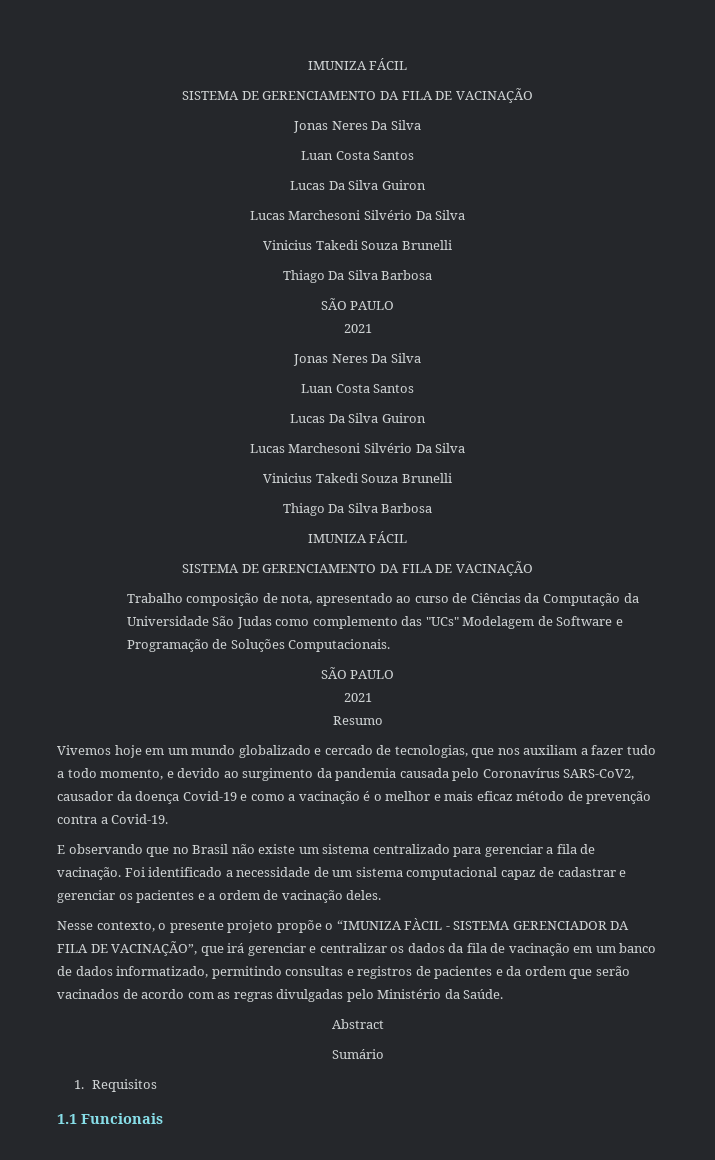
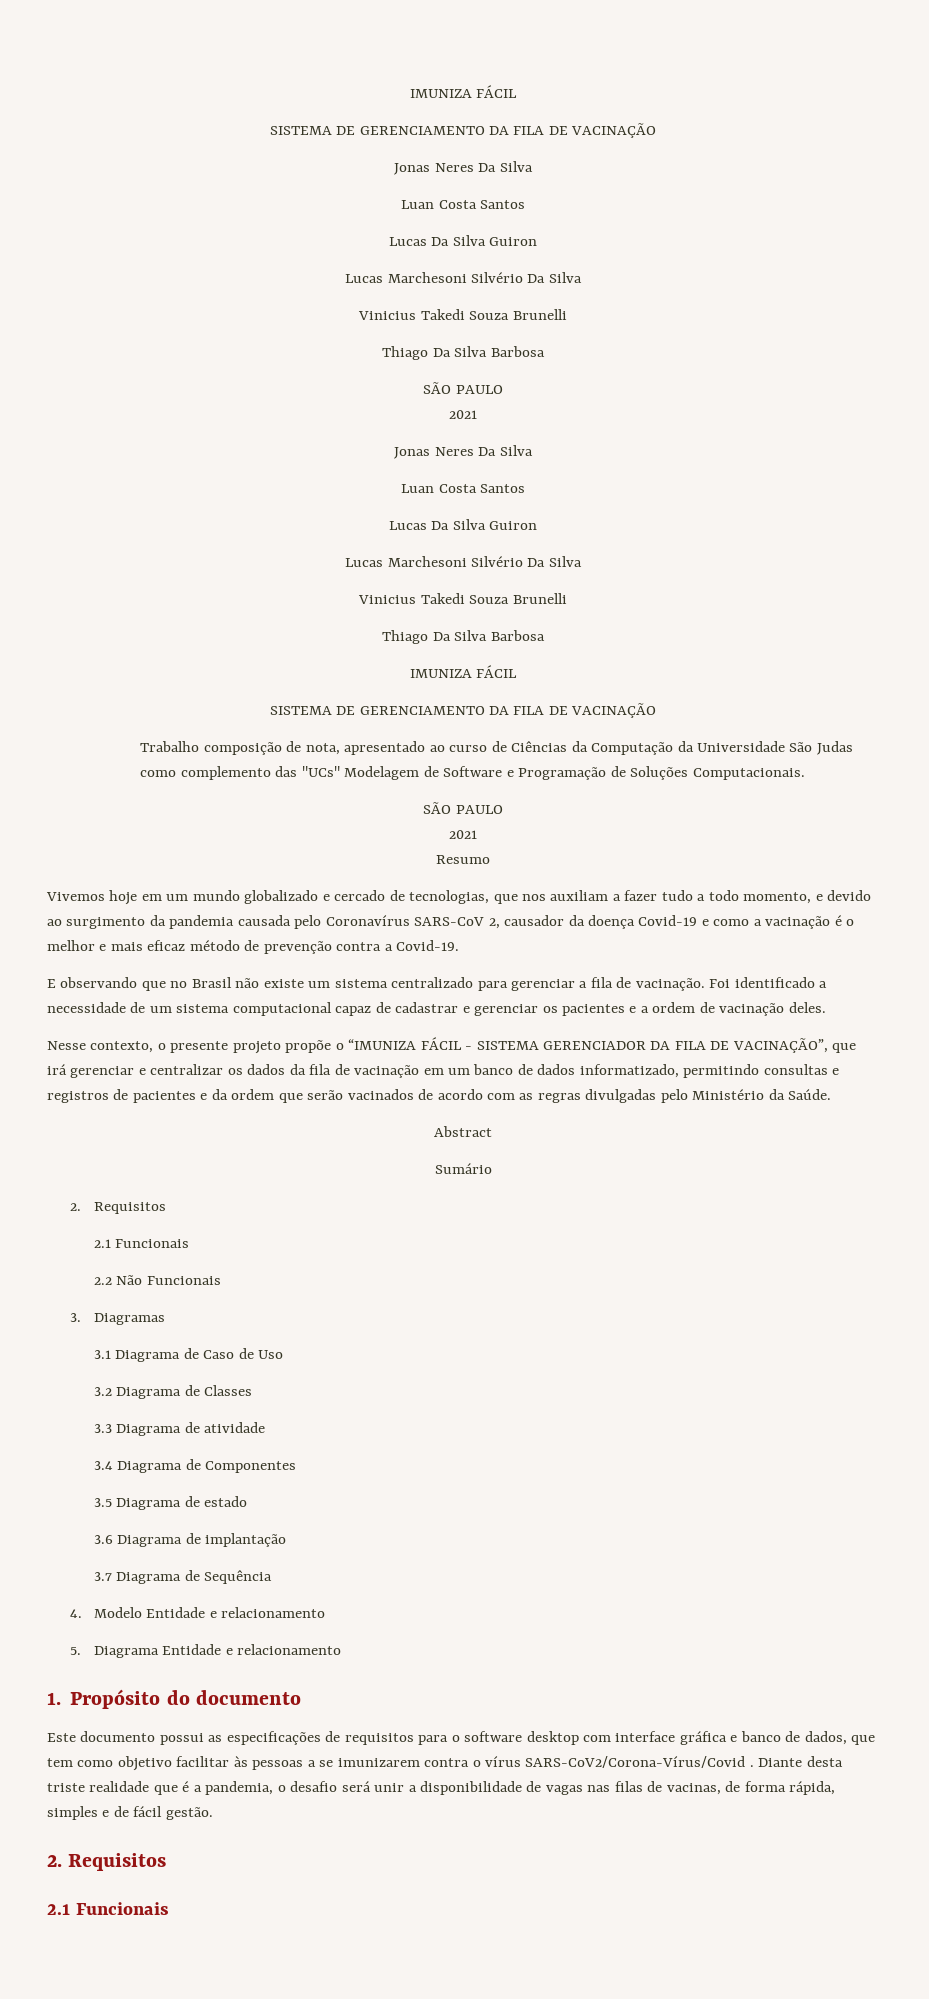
- Vivemos hoje em um mundo globalizado e cercado de tecnologias, que nos auxiliam a fazer tudo a todo momento, e devido ao surgimento da pandemia causada pelo Coronavírus SARS-CoV2, causador da doença Covid-19 e como a vacinação é o melhor e mais eficaz método de prevenção contra a Covid-19.
+ Vivemos hoje em um mundo globalizado e cercado de tecnologias, que nos auxiliam a fazer tudo a todo momento, e devido ao surgimento da pandemia causada pelo Coronavírus SARS-CoV 2, causador da doença Covid-19 e como a vacinação é o melhor e mais eficaz método de prevenção contra a Covid-19.
- Nesse contexto, o presente projeto propõe o “IMUNIZA FÀCIL - SISTEMA GERENCIADOR DA FILA DE VACINAÇÃO”, que irá gerenciar e centralizar os dados da fila de vacinação em um banco de dados informatizado, permitindo consultas e registros de pacientes e da ordem que serão vacinados de acordo com as regras divulgadas pelo Ministério da Saúde.
+ Nesse contexto, o presente projeto propõe o “IMUNIZA FÁCIL - SISTEMA GERENCIADOR DA FILA DE VACINAÇÃO”, que irá gerenciar e centralizar os dados da fila de vacinação em um banco de dados informatizado, permitindo consultas e registros de pacientes e da ordem que serão vacinados de acordo com as regras divulgadas pelo Ministério da Saúde.
  Sumário
- 1. Requisitos
- 1.1 Funcionais
+ 2. Requisitos
+ 2.1 Funcionais
+ 2.2 Não Funcionais
+ 3. Diagramas
+ 3.1 Diagrama de Caso de Uso
+ 3.2 Diagrama de Classes
+ 3.3 Diagrama de atividade
+ 3.4 Diagrama de Componentes
+ 3.5 Diagrama de estado
+ 3.6 Diagrama de implantação
+ 3.7 Diagrama de Sequência
+ 4. Modelo Entidade e relacionamento
+ 5. Diagrama Entidade e relacionamento
+ 1. Propósito do documento
+ Este documento possui as especificações de requisitos para o software desktop com interface gráfica e banco de dados, que tem como objetivo facilitar às pessoas a se imunizarem contra o vírus SARS-CoV2/Corona-Vírus/Covid . Diante desta triste realidade que é a pandemia, o desafio será unir a disponibilidade de vagas nas filas de vacinas, de forma rápida, simples e de fácil gestão.
+ 2. Requisitos
+ 2.1 Funcionais

